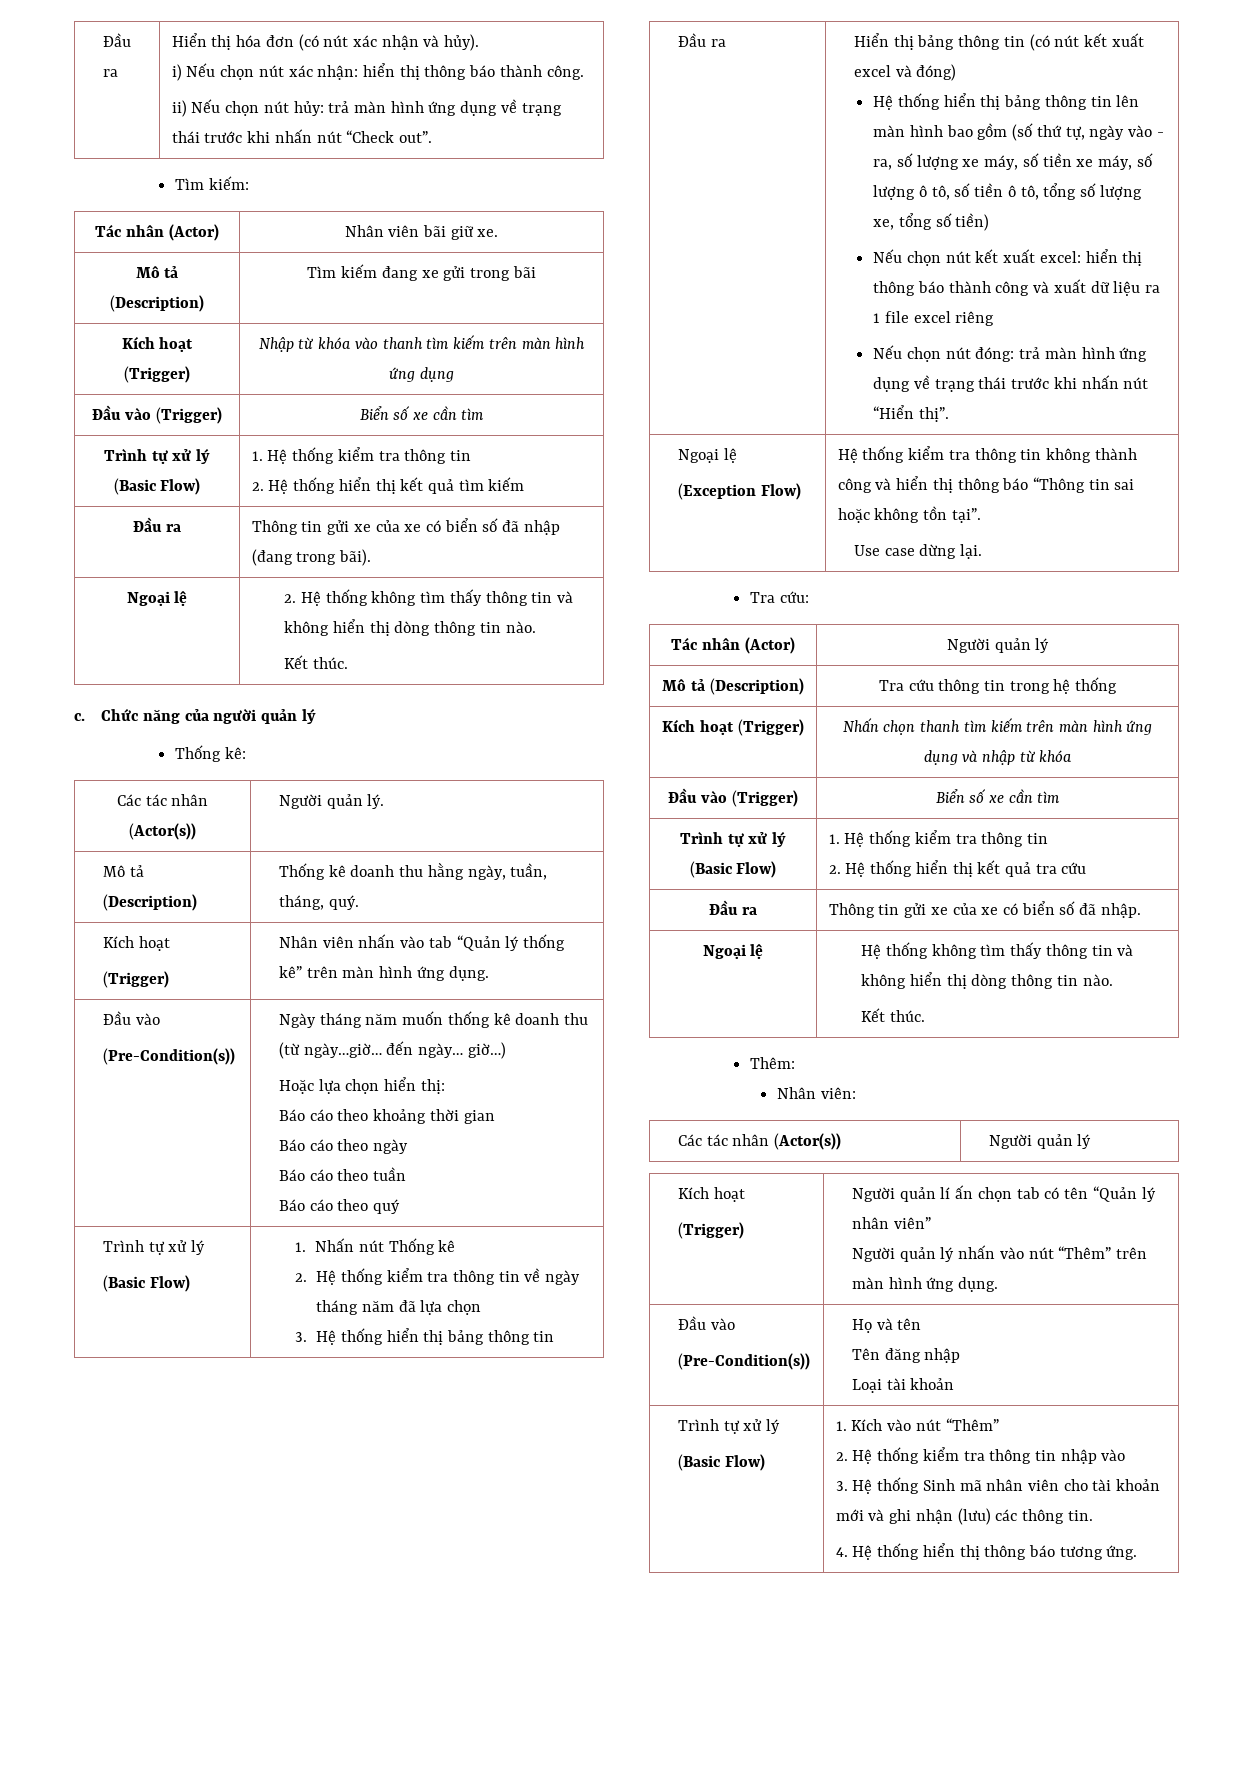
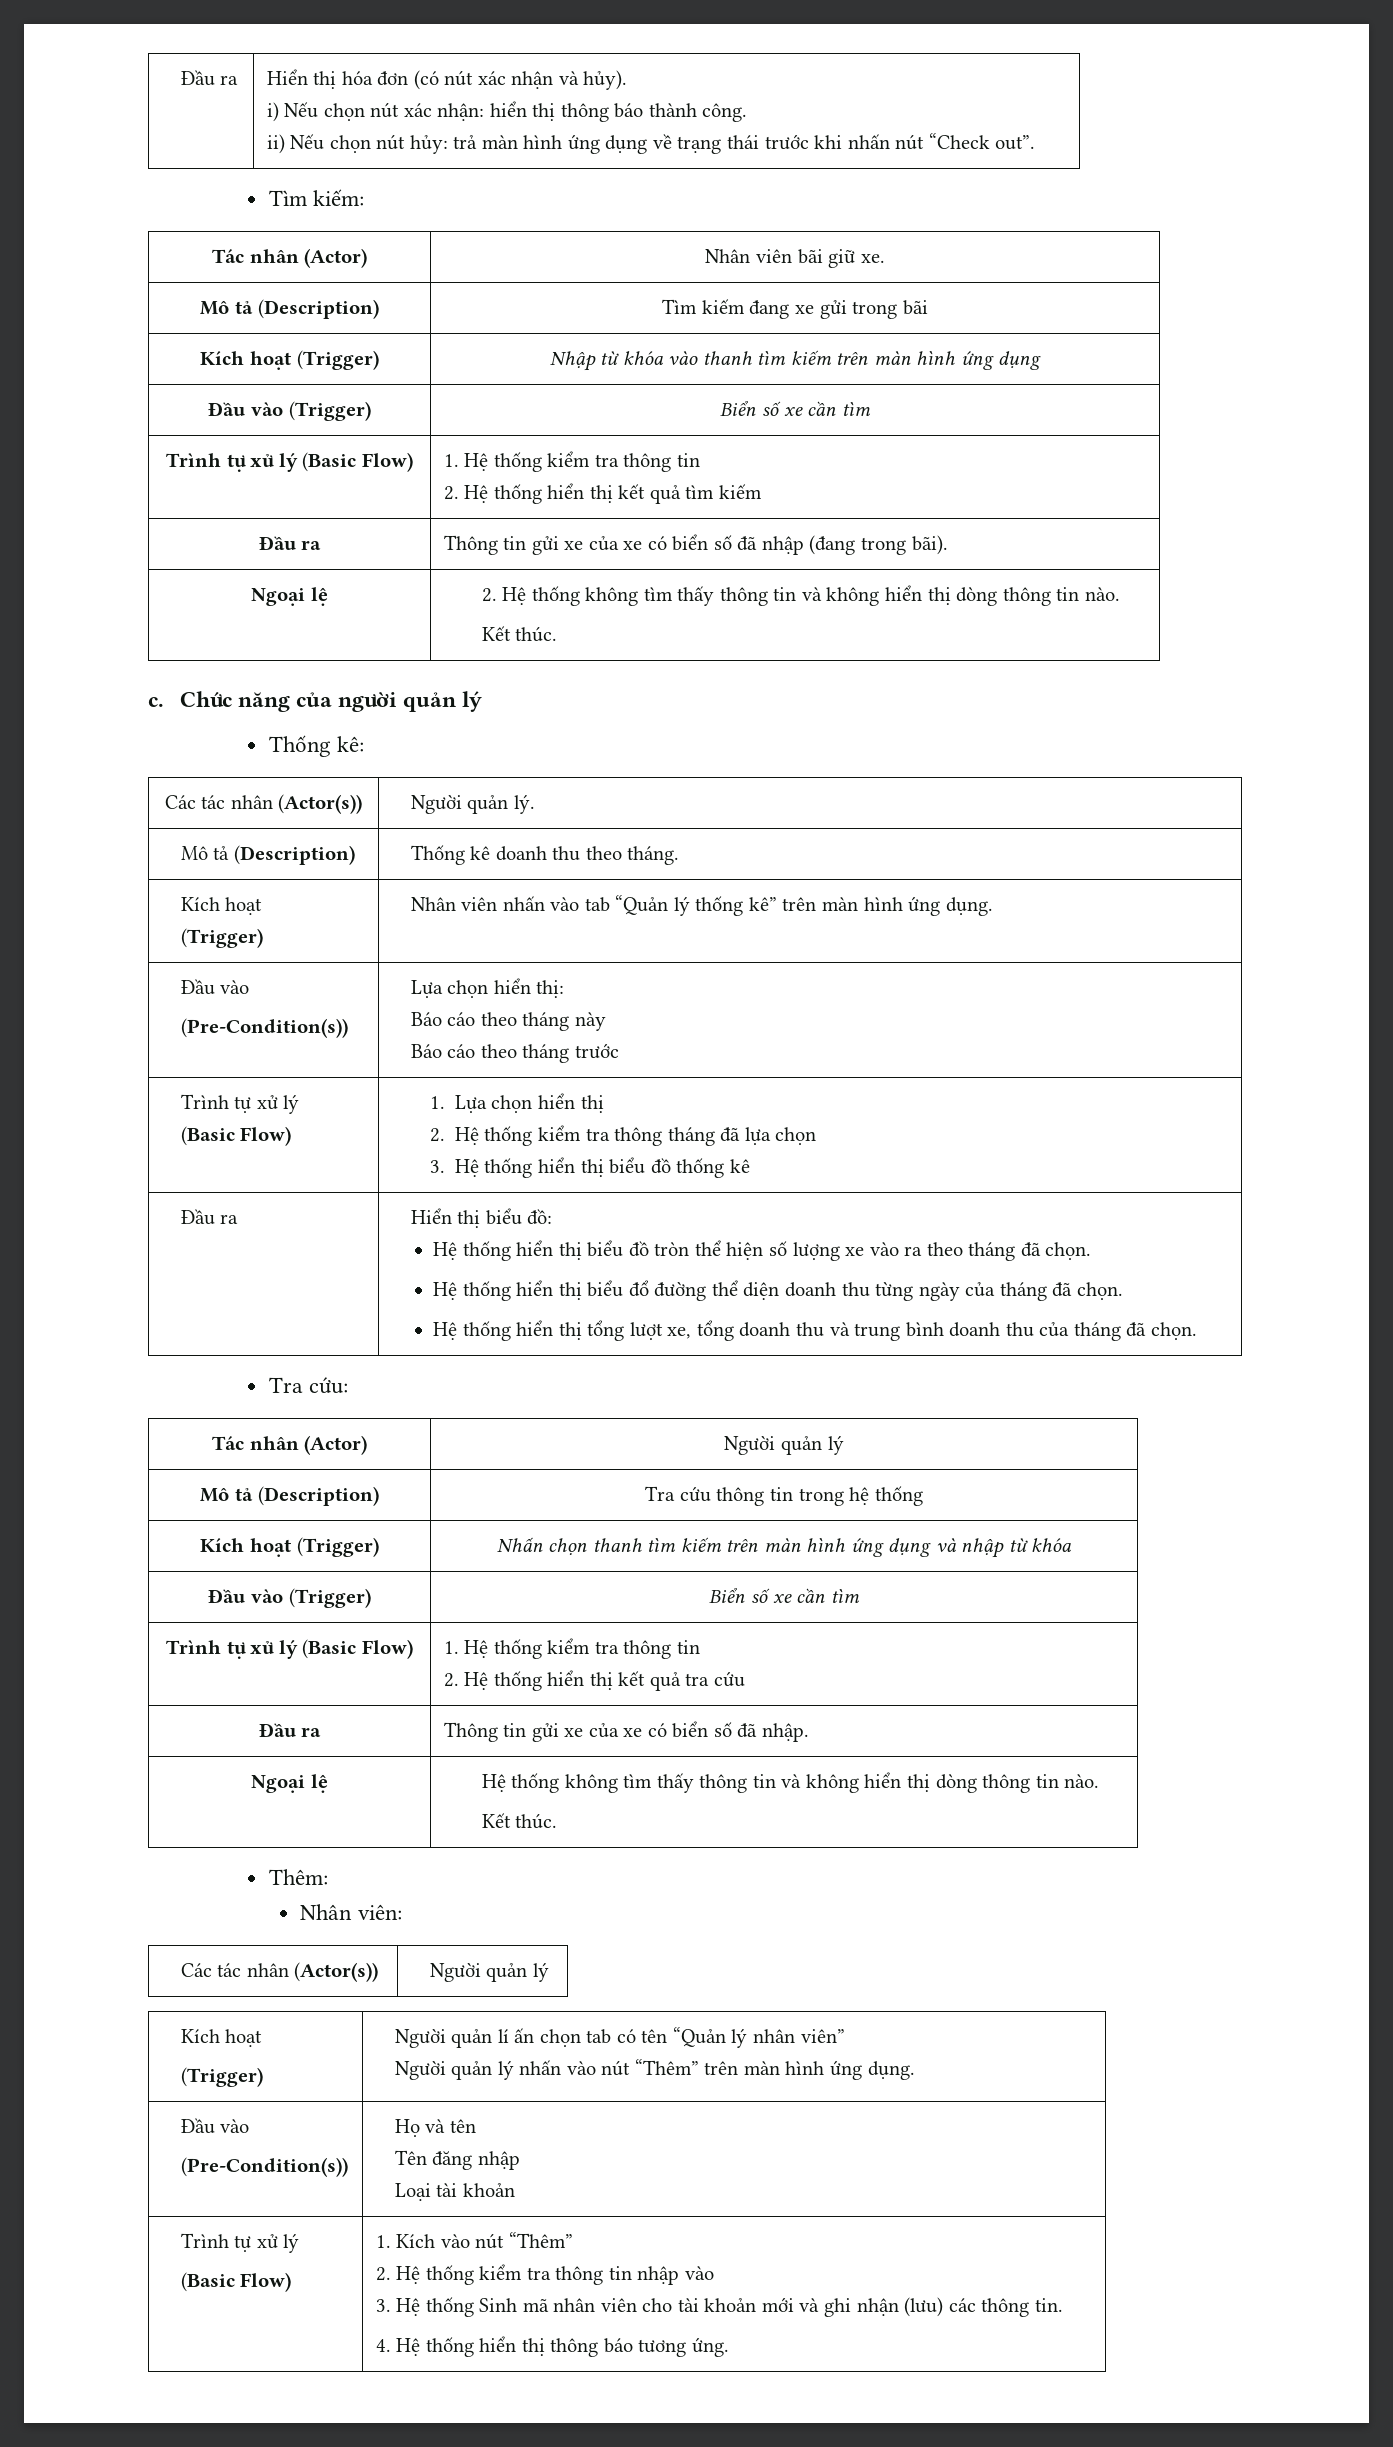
- Mô tả (Description) | Thống kê doanh thu hằng ngày, tuần, tháng, quý.
+ Mô tả (Description) | Thống kê doanh thu theo tháng.
  Kích hoạt
  (Trigger) | Nhân viên nhấn vào tab “Quản lý thống kê” trên màn hình ứng dụng.
  Đầu vào
- (Pre-Condition(s)) | Ngày tháng năm muốn thống kê doanh thu (từ ngày…giờ… đến ngày… giờ…)
- Hoặc lựa chọn hiển thị:
- Báo cáo theo khoảng thời gian
- Báo cáo theo ngày
- Báo cáo theo tuần
- Báo cáo theo quý
+ (Pre-Condition(s)) | Lựa chọn hiển thị:
+ Báo cáo theo tháng này
+ Báo cáo theo tháng trước
  Trình tự xử lý
- (Basic Flow) | 1. Nhấn nút Thống kê
- 2. Hệ thống kiểm tra thông tin về ngày tháng năm đã lựa chọn
- 3. Hệ thống hiển thị bảng thông tin
- Đầu ra | Hiển thị bảng thông tin (có nút kết xuất excel và đóng)
- Hệ thống hiển thị bảng thông tin lên màn hình bao gồm (số thứ tự, ngày vào - ra, số lượng xe máy, số tiền xe máy, số lượng ô tô, số tiền ô tô, tổng số lượng xe, tổng số tiền)
- Nếu chọn nút kết xuất excel: hiển thị thông báo thành công và xuất dữ liệu ra 1 file excel riêng
- Nếu chọn nút đóng: trả màn hình ứng dụng về trạng thái trước khi nhấn nút “Hiển thị”.
- Ngoại lệ
- (Exception Flow) | Hệ thống kiểm tra thông tin không thành công và hiển thị thông báo “Thông tin sai hoặc không tồn tại”.
- Use case dừng lại.
+ (Basic Flow) | 1. Lựa chọn hiển thị
+ 2. Hệ thống kiểm tra thông tháng đã lựa chọn
+ 3. Hệ thống hiển thị biểu đồ thống kê
+ Đầu ra | Hiển thị biểu đồ:
+ Hệ thống hiển thị biểu đồ tròn thể hiện số lượng xe vào ra theo tháng đã chọn.
+ Hệ thống hiển thị biểu đổ đường thể diện doanh thu từng ngày của tháng đã chọn.
+ Hệ thống hiển thị tổng lượt xe, tổng doanh thu và trung bình doanh thu của tháng đã chọn.

